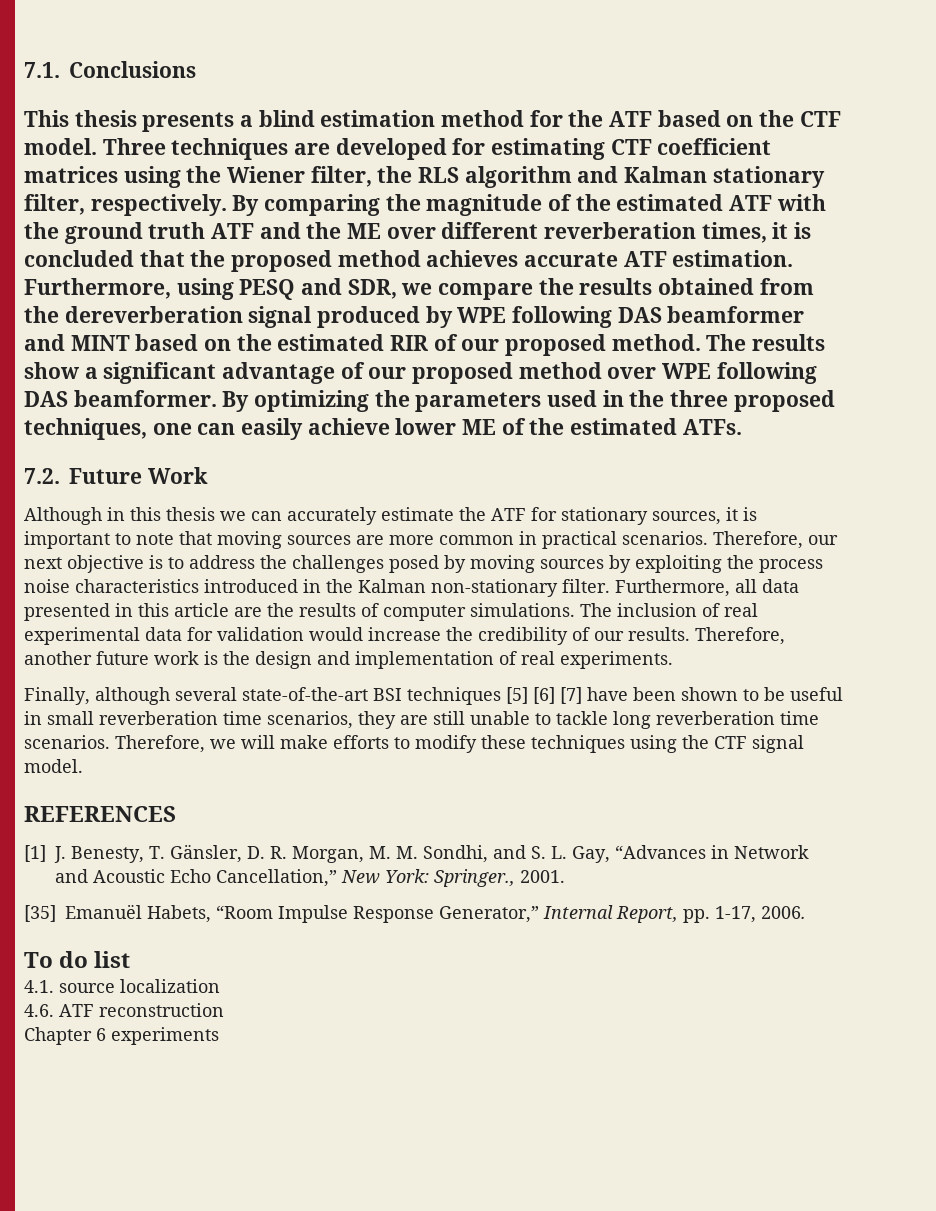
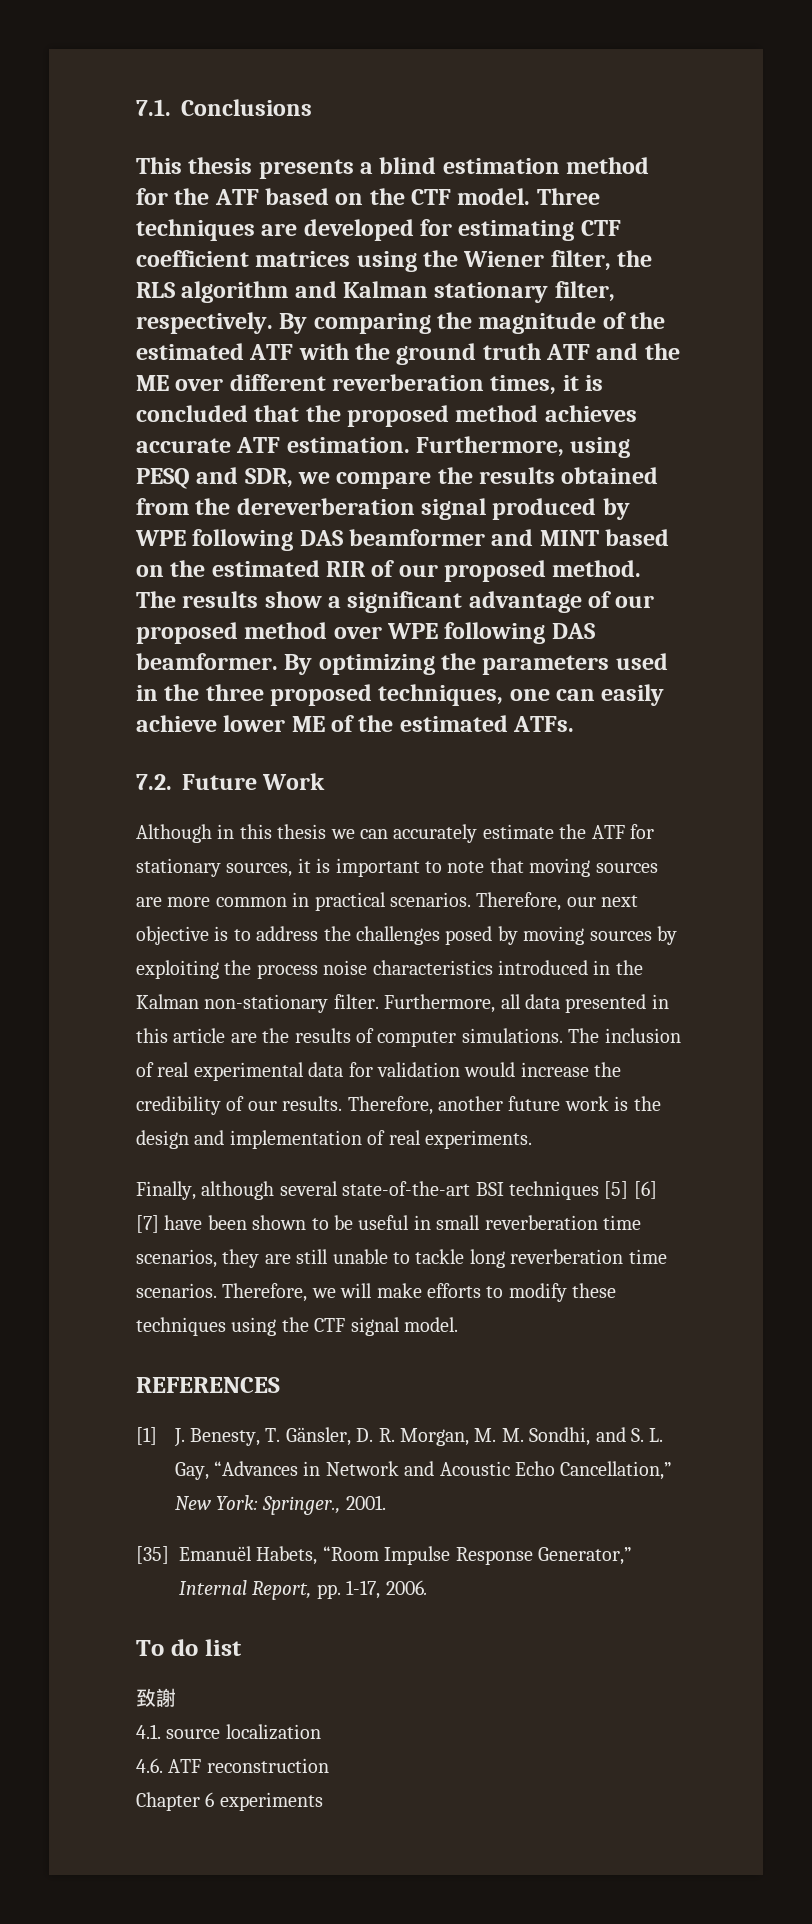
+ 致謝

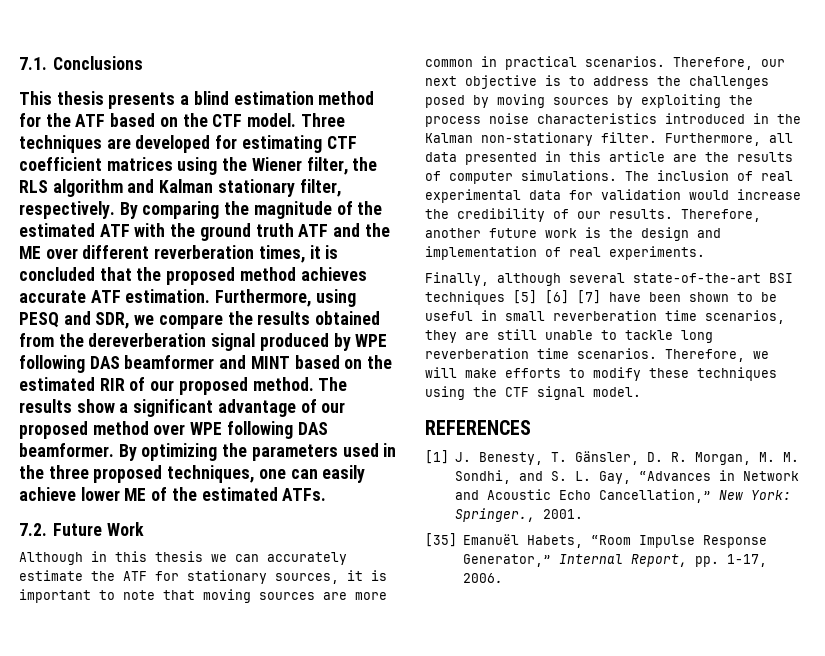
- To do list
- 致謝
- 4.1. source localization
- 4.6. ATF reconstruction
- Chapter 6 experiments

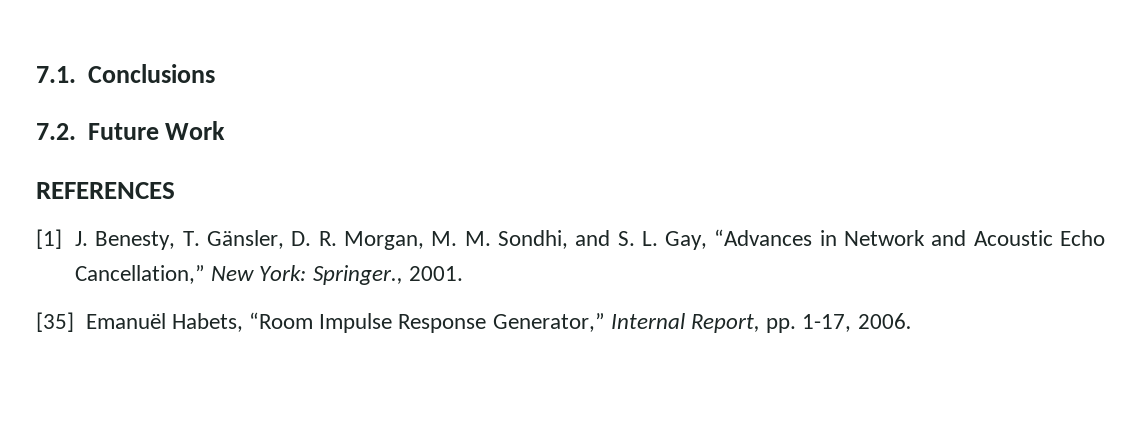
- This thesis presents a blind estimation method for the ATF based on the CTF model. Three techniques are developed for estimating CTF coefficient matrices using the Wiener filter, the RLS algorithm and Kalman stationary filter, respectively. By comparing the magnitude of the estimated ATF with the ground truth ATF and the ME over different reverberation times, it is concluded that the proposed method achieves accurate ATF estimation. Furthermore, using PESQ and SDR, we compare the results obtained from the dereverberation signal produced by WPE following DAS beamformer and MINT based on the estimated RIR of our proposed method. The results show a significant advantage of our proposed method over WPE following DAS beamformer. By optimizing the parameters used in the three proposed techniques, one can easily achieve lower ME of the estimated ATFs.
  7.2. Future Work
- Although in this thesis we can accurately estimate the ATF for stationary sources, it is important to note that moving sources are more common in practical scenarios. Therefore, our next objective is to address the challenges posed by moving sources by exploiting the process noise characteristics introduced in the Kalman non-stationary filter. Furthermore, all data presented in this article are the results of computer simulations. The inclusion of real experimental data for validation would increase the credibility of our results. Therefore, another future work is the design and implementation of real experiments.
- Finally, although several state-of-the-art BSI techniques [5] [6] [7] have been shown to be useful in small reverberation time scenarios, they are still unable to tackle long reverberation time scenarios. Therefore, we will make efforts to modify these techniques using the CTF signal model.

